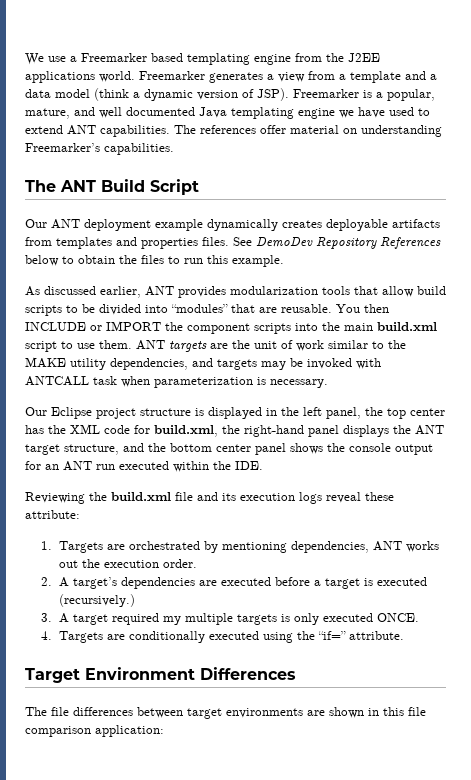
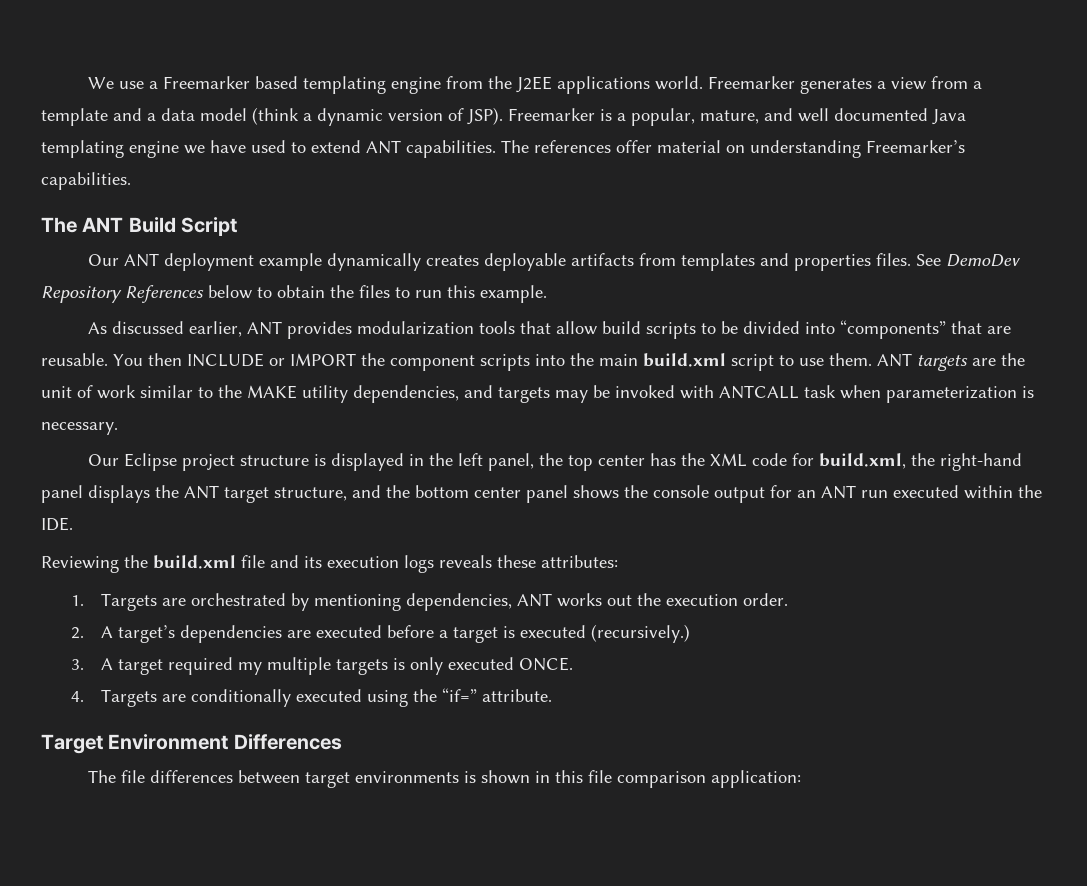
- As discussed earlier, ANT provides modularization tools that allow build scripts to be divided into “modules” that are reusable.
+ As discussed earlier, ANT provides modularization tools that allow build scripts to be divided into “components” that are reusable.
- Reviewing the build.xml file and its execution logs reveal these attribute:
+ Reviewing the build.xml file and its execution logs reveals these attributes:
- The file differences between target environments are shown in this file comparison application:
+ The file differences between target environments is shown in this file comparison application:

